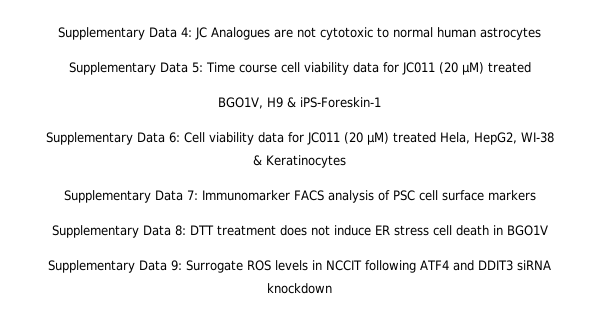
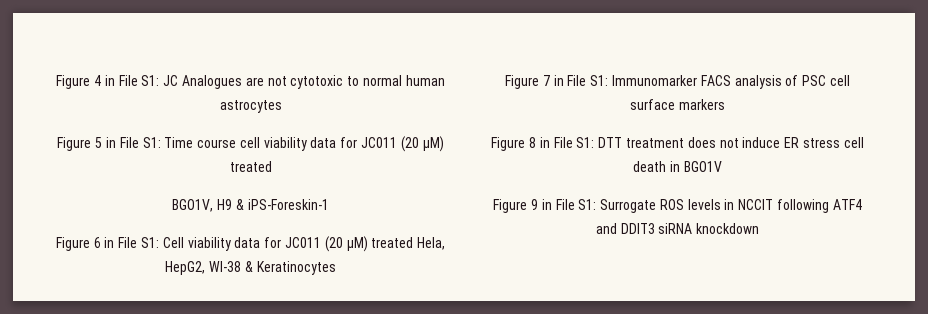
- Supplementary Data 4: JC Analogues are not cytotoxic to normal human astrocytes
+ Figure 4 in File S1: JC Analogues are not cytotoxic to normal human astrocytes
- Supplementary Data 5: Time course cell viability data for JC011 (20 μM) treated
+ Figure 5 in File S1: Time course cell viability data for JC011 (20 μM) treated
- Supplementary Data 6: Cell viability data for JC011 (20 μM) treated Hela, HepG2, WI-38 & Keratinocytes
+ Figure 6 in File S1: Cell viability data for JC011 (20 μM) treated Hela, HepG2, WI-38 & Keratinocytes
- Supplementary Data 7: Immunomarker FACS analysis of PSC cell surface markers
+ Figure 7 in File S1: Immunomarker FACS analysis of PSC cell surface markers
- Supplementary Data 8: DTT treatment does not induce ER stress cell death in BGO1V
+ Figure 8 in File S1: DTT treatment does not induce ER stress cell death in BGO1V
- Supplementary Data 9: Surrogate ROS levels in NCCIT following ATF4 and DDIT3 siRNA knockdown
+ Figure 9 in File S1: Surrogate ROS levels in NCCIT following ATF4 and DDIT3 siRNA knockdown

